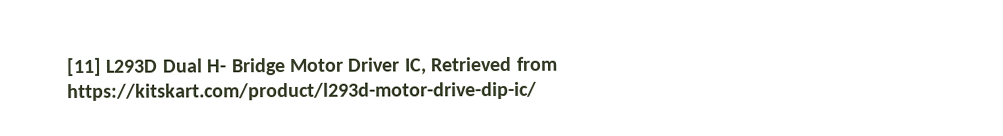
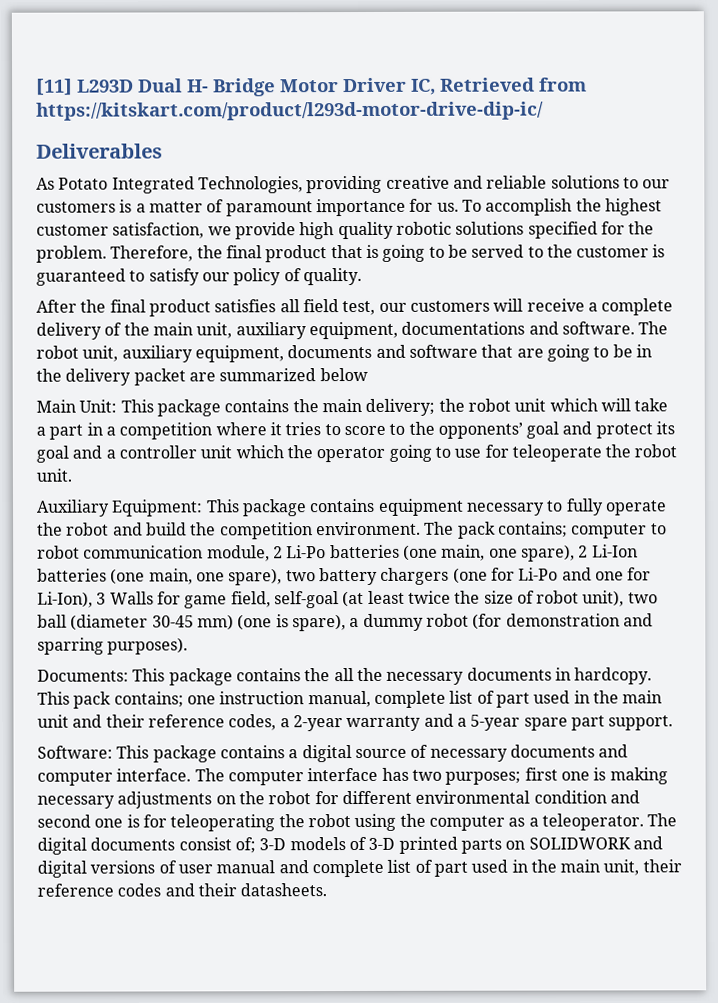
+ Deliverables
+ As Potato Integrated Technologies, providing creative and reliable solutions to our customers is a matter of paramount importance for us. To accomplish the highest customer satisfaction, we provide high quality robotic solutions specified for the problem. Therefore, the final product that is going to be served to the customer is guaranteed to satisfy our policy of quality.
+ After the final product satisfies all field test, our customers will receive a complete delivery of the main unit, auxiliary equipment, documentations and software. The robot unit, auxiliary equipment, documents and software that are going to be in the delivery packet are summarized below
+ Main Unit: This package contains the main delivery; the robot unit which will take a part in a competition where it tries to score to the opponents’ goal and protect its goal and a controller unit which the operator going to use for teleoperate the robot unit.
+ Auxiliary Equipment: This package contains equipment necessary to fully operate the robot and build the competition environment. The pack contains; computer to robot communication module, 2 Li-Po batteries (one main, one spare), 2 Li-Ion batteries (one main, one spare), two battery chargers (one for Li-Po and one for Li-Ion), 3 Walls for game field, self-goal (at least twice the size of robot unit), two ball (diameter 30-45 mm) (one is spare), a dummy robot (for demonstration and sparring purposes).
+ Documents: This package contains the all the necessary documents in hardcopy. This pack contains; one instruction manual, complete list of part used in the main unit and their reference codes, a 2-year warranty and a 5-year spare part support.
+ Software: This package contains a digital source of necessary documents and computer interface. The computer interface has two purposes; first one is making necessary adjustments on the robot for different environmental condition and second one is for teleoperating the robot using the computer as a teleoperator. The digital documents consist of; 3-D models of 3-D printed parts on SOLIDWORK and digital versions of user manual and complete list of part used in the main unit, their reference codes and their datasheets.

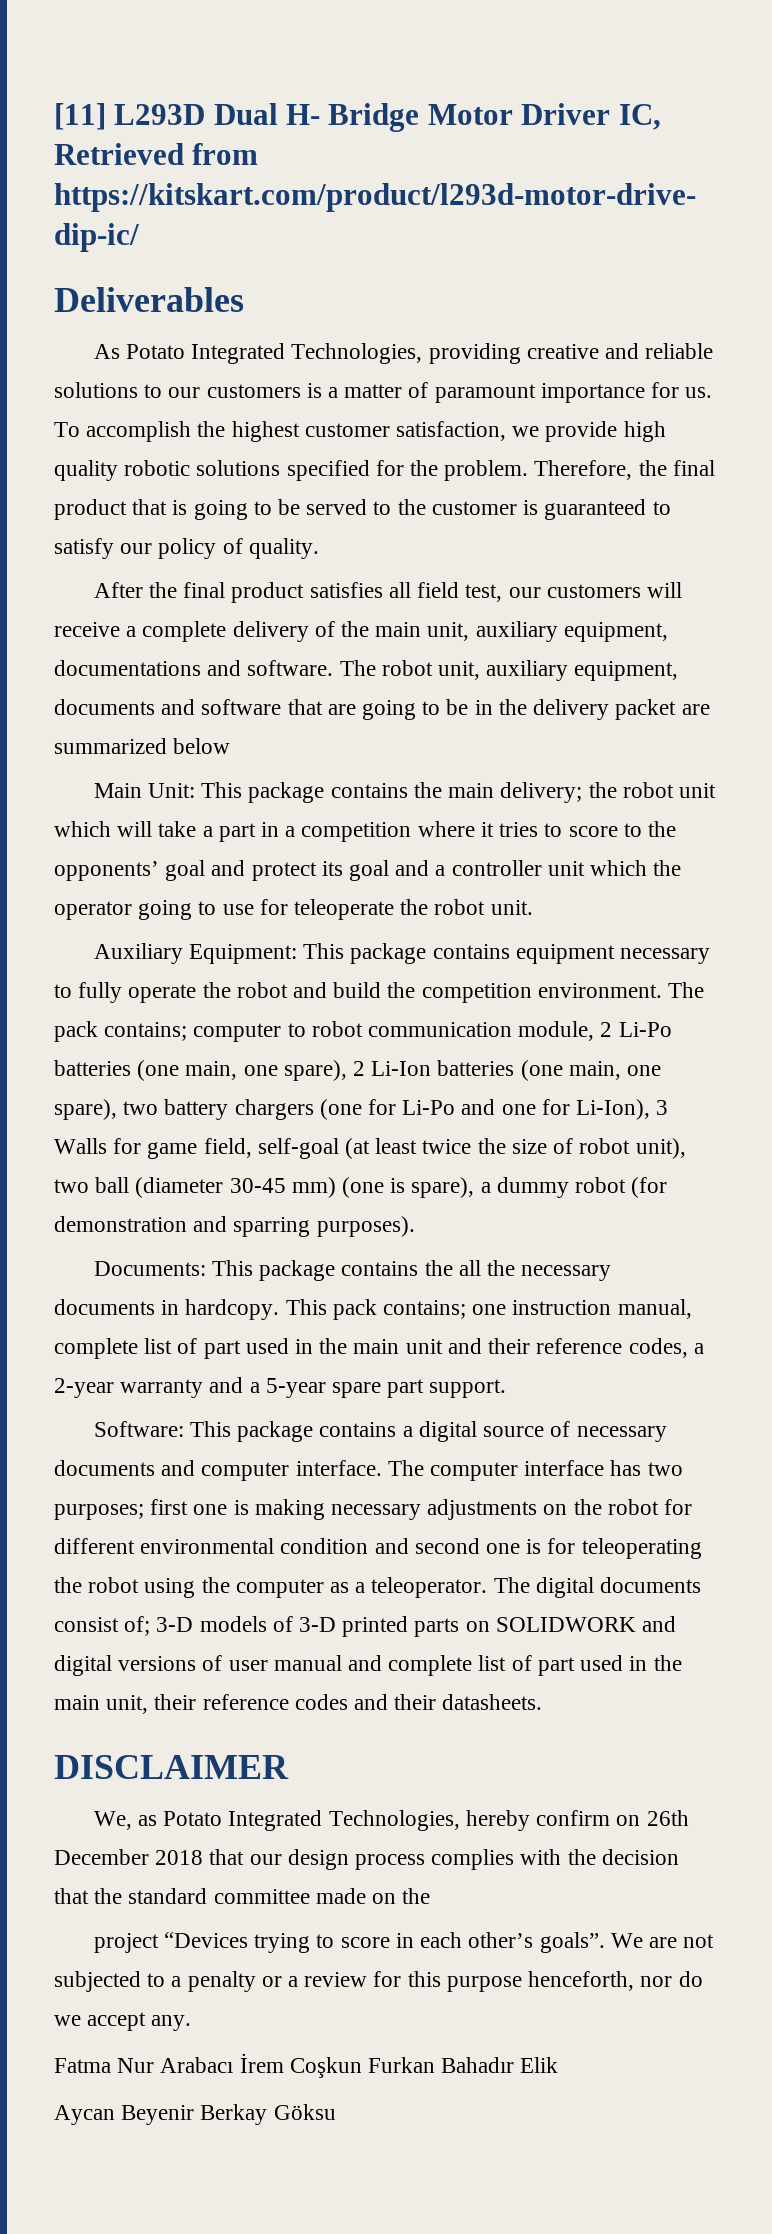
+ DISCLAIMER
+ We, as Potato Integrated Technologies, hereby confirm on 26th December 2018 that our design process complies with the decision that the standard committee made on the
+ project “Devices trying to score in each other’s goals”. We are not subjected to a penalty or a review for this purpose henceforth, nor do we accept any.
+ Fatma Nur Arabacı İrem Coşkun Furkan Bahadır Elik
+ Aycan Beyenir Berkay Göksu

